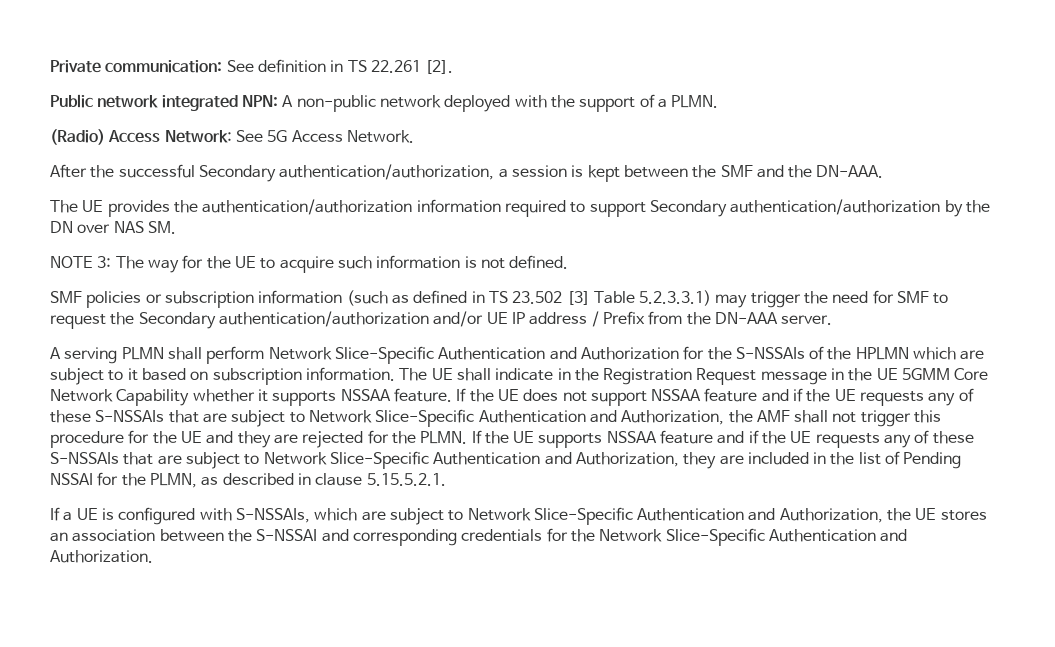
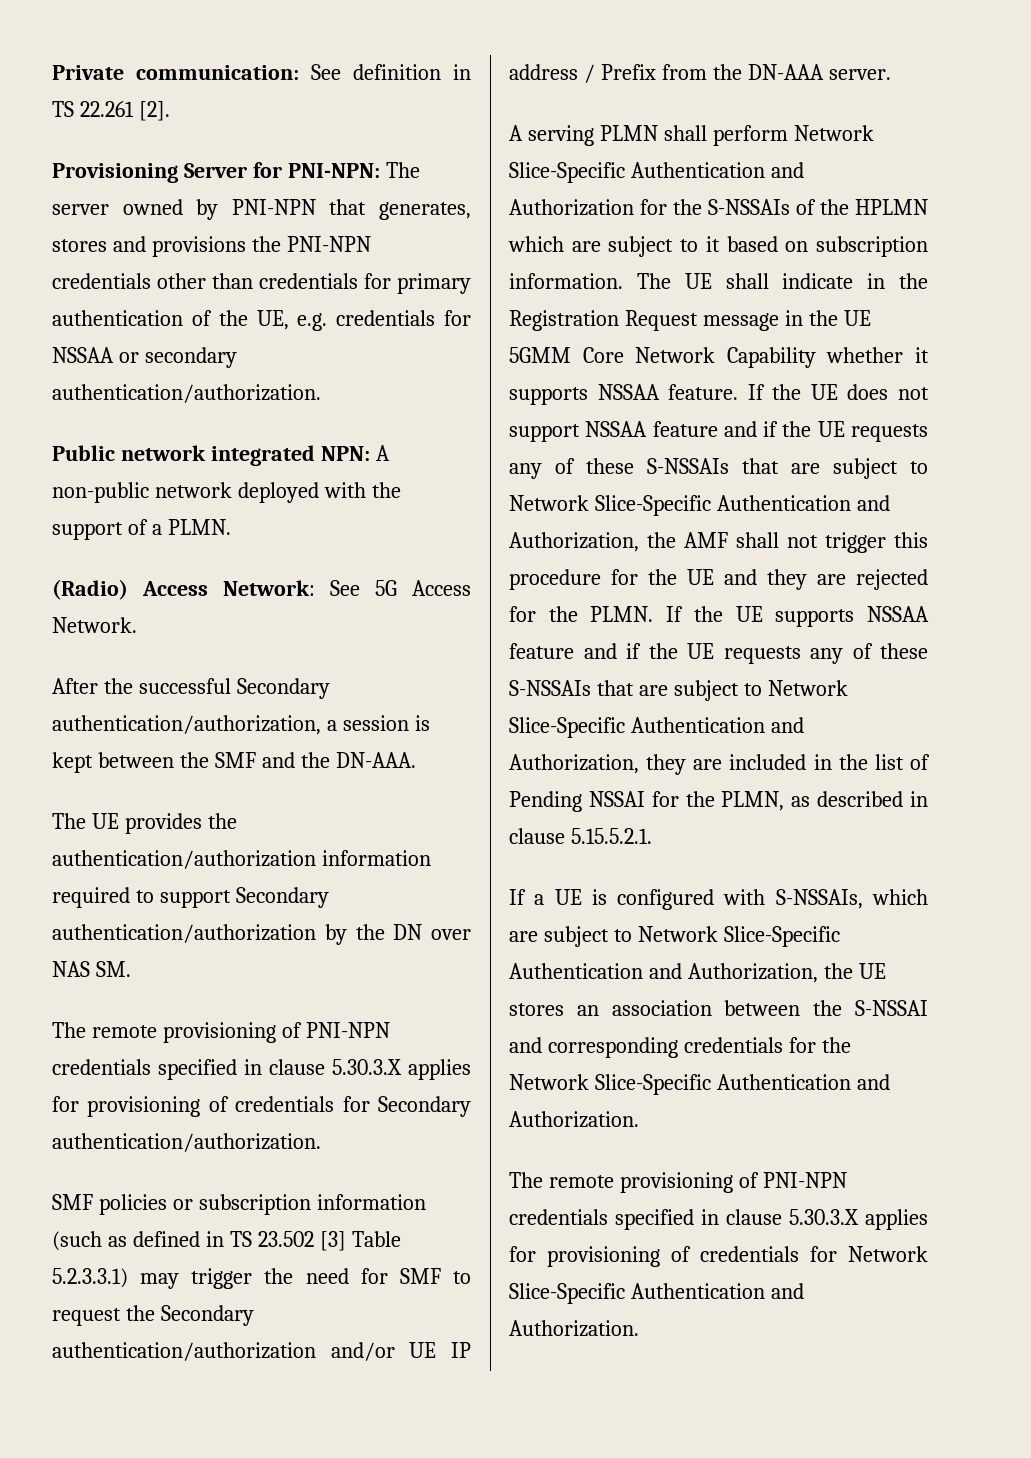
+ Provisioning Server for PNI-NPN: The server owned by PNI-NPN that generates, stores and provisions the PNI-NPN credentials other than credentials for primary authentication of the UE, e.g. credentials for NSSAA or secondary authentication/authorization.
- NOTE 3: The way for the UE to acquire such information is not defined.
+ The remote provisioning of PNI-NPN credentials specified in clause 5.30.3.X applies for provisioning of credentials for Secondary authentication/authorization.
+ The remote provisioning of PNI-NPN credentials specified in clause 5.30.3.X applies for provisioning of credentials for Network Slice-Specific Authentication and Authorization.

